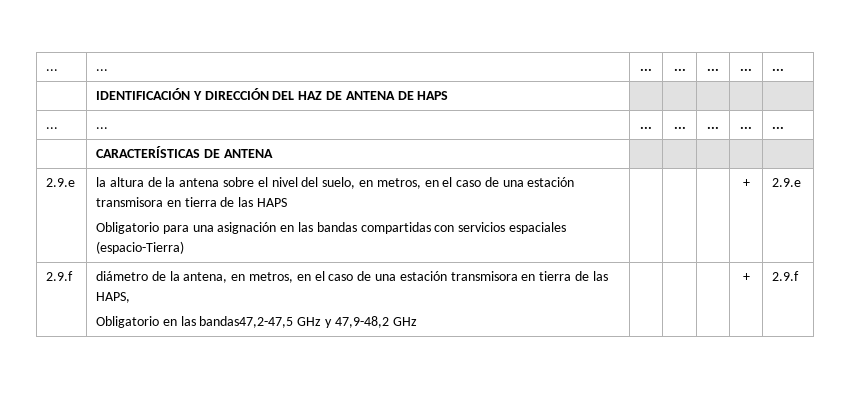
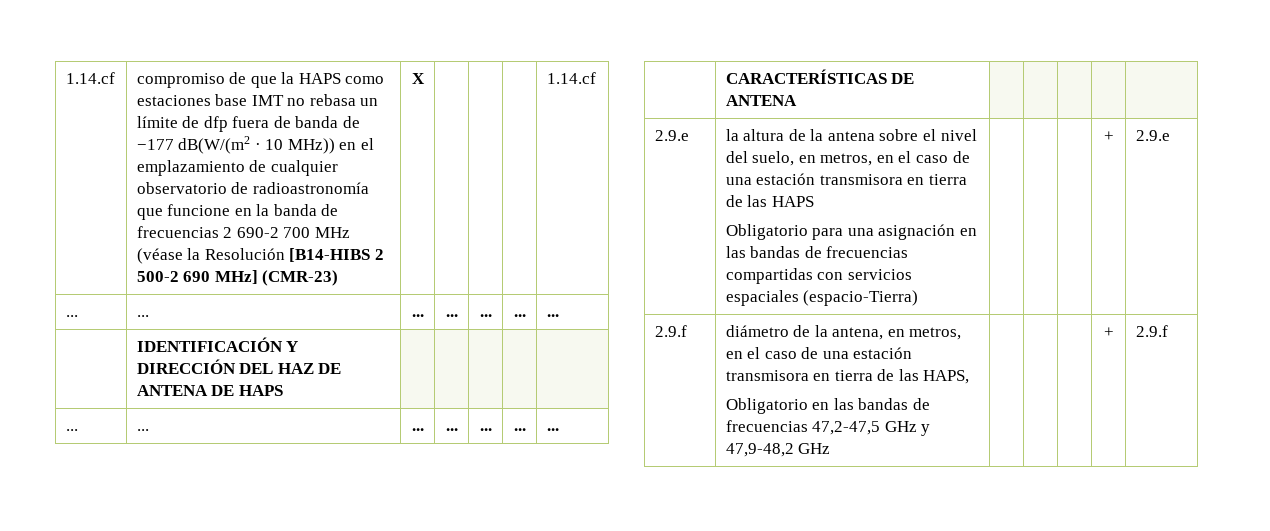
+ 1.14.cf | compromiso de que la HAPS como estaciones base IMT no rebasa un límite de dfp fuera de banda de −177 dB(W/(m2 · 10 MHz)) en el emplazamiento de cualquier observatorio de radioastronomía que funcione en la banda de frecuencias 2 690-2 700 MHz (véase la Resolución [B14-HIBS 2 500-2 690 MHz] (CMR-23) | X | | | | 1.14.cf
- Obligatorio para una asignación en las bandas compartidas con servicios espaciales (espacio-Tierra)
+ Obligatorio para una asignación en las bandas de frecuencias compartidas con servicios espaciales (espacio-Tierra)
  2.9.f | diámetro de la antena, en metros, en el caso de una estación transmisora en tierra de las HAPS,
- Obligatorio en las bandas47,2-47,5 GHz y 47,9-48,2 GHz | | | | + | 2.9.f
+ Obligatorio en las bandas de frecuencias 47,2-47,5 GHz y 47,9-48,2 GHz | | | | + | 2.9.f

